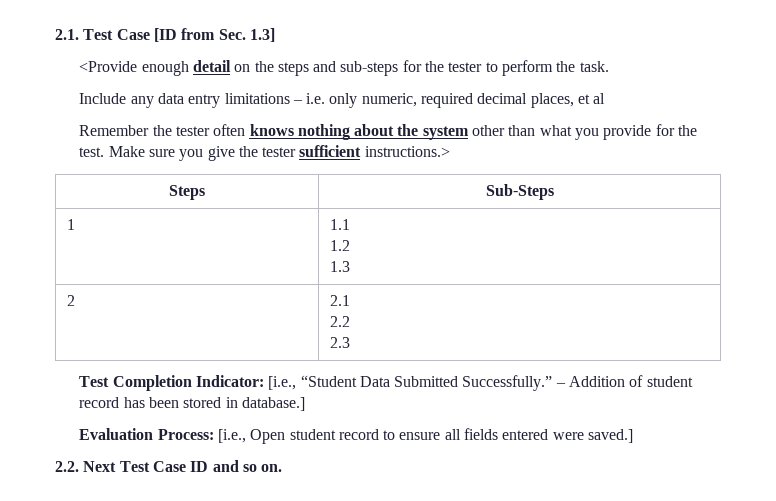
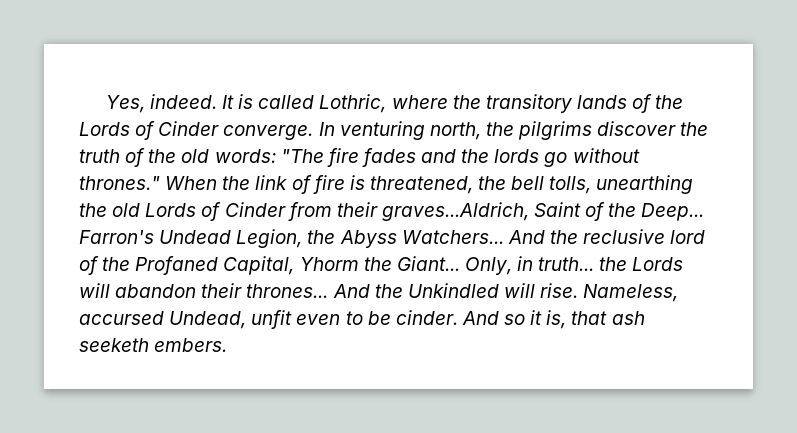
- 2.1. Test Case [ID from Sec. 1.3]
- <Provide enough detail on the steps and sub-steps for the tester to perform the task.
- Include any data entry limitations – i.e. only numeric, required decimal places, et al
- Remember the tester often knows nothing about the system other than what you provide for the test. Make sure you give the tester sufficient instructions.>
- Steps | Sub-Steps
- 1 | 1.1
- 1.2
- 1.3
- 2 | 2.1
- 2.2
- 2.3
- Test Completion Indicator: [i.e., “Student Data Submitted Successfully.” – Addition of student record has been stored in database.]
- Evaluation Process: [i.e., Open student record to ensure all fields entered were saved.]
- 2.2. Next Test Case ID and so on.
+ Yes, indeed. It is called Lothric, where the transitory lands of the Lords of Cinder converge. In venturing north, the pilgrims discover the truth of the old words: "The fire fades and the lords go without thrones." When the link of fire is threatened, the bell tolls, unearthing the old Lords of Cinder from their graves...Aldrich, Saint of the Deep... Farron's Undead Legion, the Abyss Watchers... And the reclusive lord of the Profaned Capital, Yhorm the Giant... Only, in truth... the Lords will abandon their thrones... And the Unkindled will rise. Nameless, accursed Undead, unfit even to be cinder. And so it is, that ash seeketh embers.

